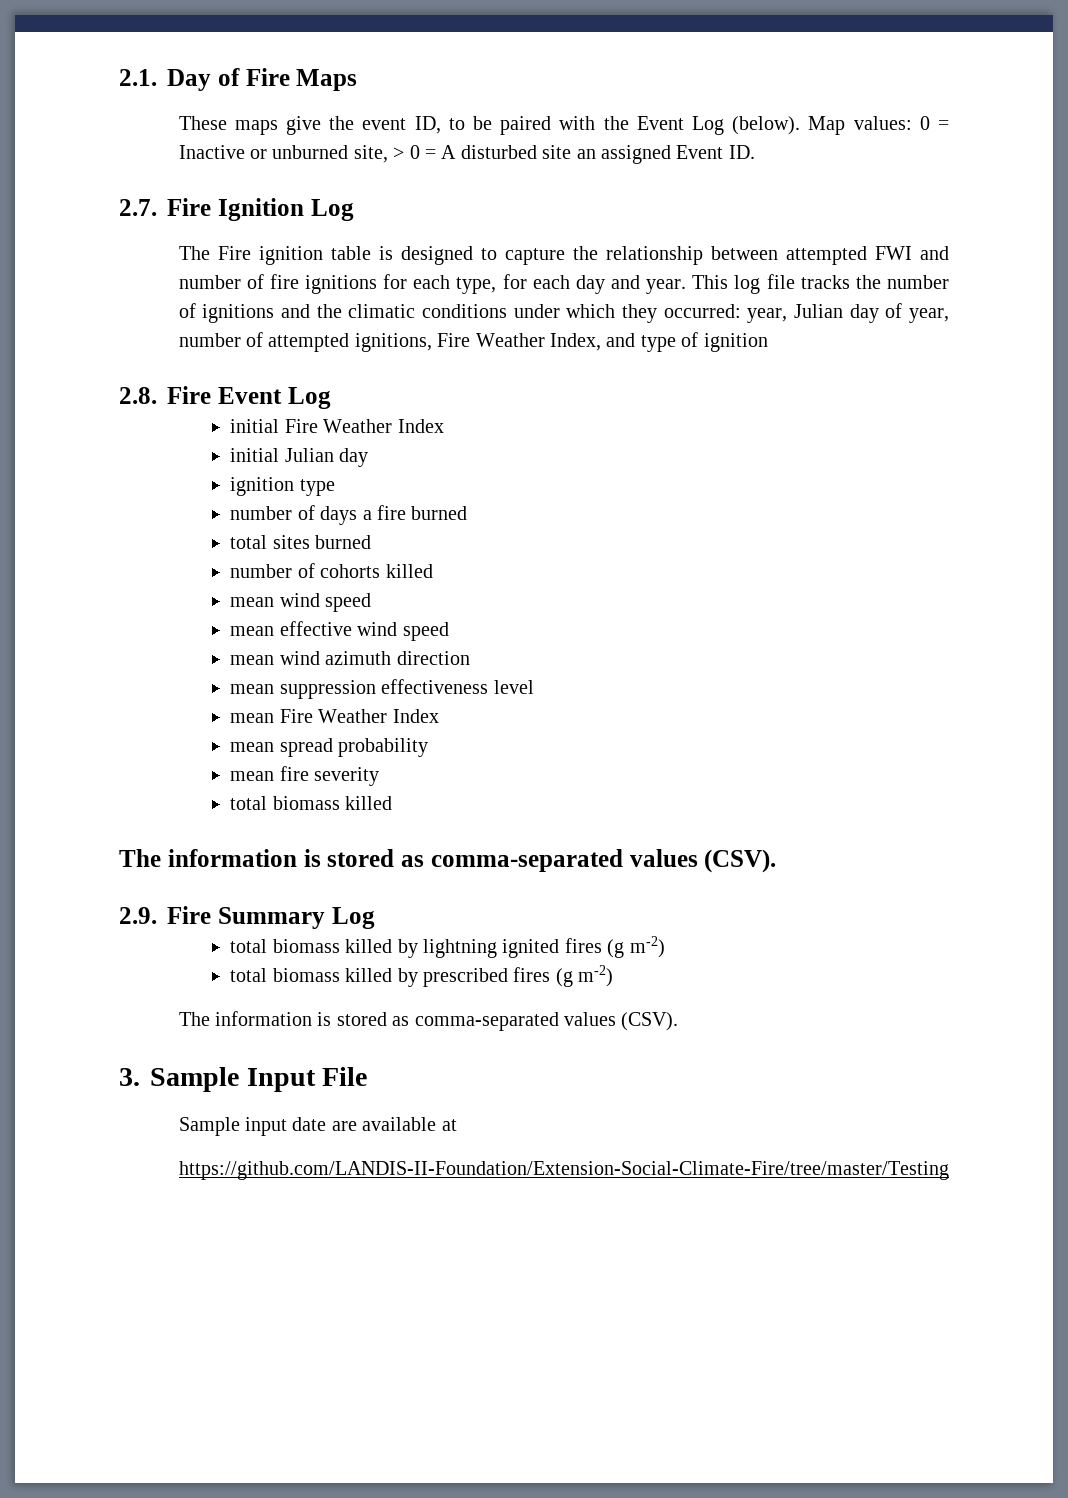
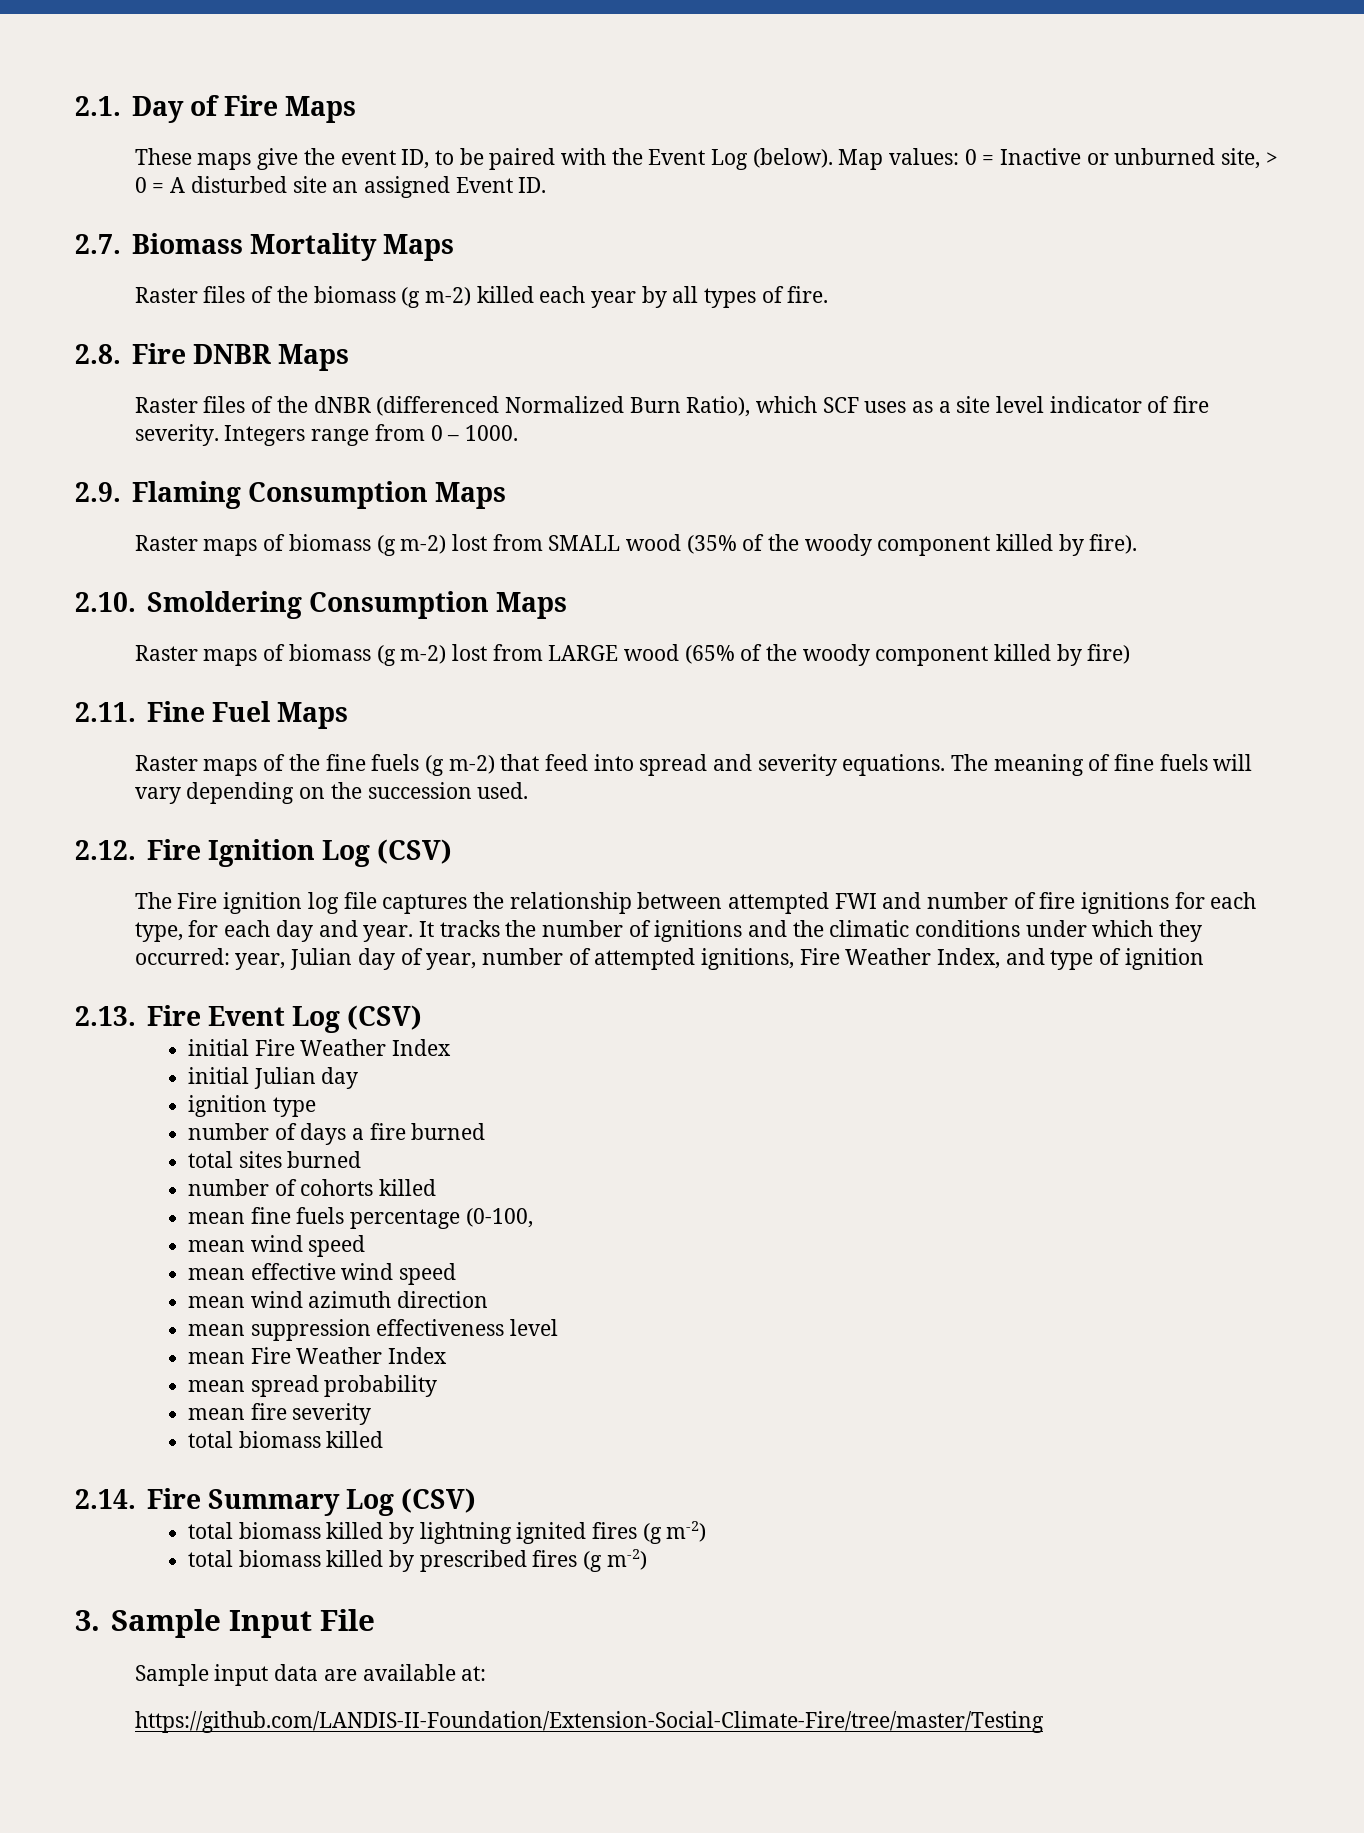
- 2.7. Fire Ignition Log
+ 2.7. Biomass Mortality Maps
+ Raster files of the biomass (g m-2) killed each year by all types of fire.
+ 2.8. Fire DNBR Maps
+ Raster files of the dNBR (differenced Normalized Burn Ratio), which SCF uses as a site level indicator of fire severity. Integers range from 0 – 1000.
+ 2.9. Flaming Consumption Maps
+ Raster maps of biomass (g m-2) lost from SMALL wood (35% of the woody component killed by fire).
+ 2.10. Smoldering Consumption Maps
+ Raster maps of biomass (g m-2) lost from LARGE wood (65% of the woody component killed by fire)
+ 2.11. Fine Fuel Maps
+ Raster maps of the fine fuels (g m-2) that feed into spread and severity equations. The meaning of fine fuels will vary depending on the succession used.
+ 2.12. Fire Ignition Log (CSV)
- The Fire ignition table is designed to capture the relationship between attempted FWI and number of fire ignitions for each type, for each day and year.
+ The Fire ignition log file captures the relationship between attempted FWI and number of fire ignitions for each type, for each day and year.
- This log file tracks the number of ignitions and the climatic conditions under which they occurred: year, Julian day of year, number of attempted ignitions, Fire Weather Index, and type of ignition
+ It tracks the number of ignitions and the climatic conditions under which they occurred: year, Julian day of year, number of attempted ignitions, Fire Weather Index, and type of ignition
- 2.8. Fire Event Log
+ 2.13. Fire Event Log (CSV)
+ mean fine fuels percentage (0-100,
  mean fire severity
  total biomass killed
- The information is stored as comma-separated values (CSV).
- 2.9. Fire Summary Log
+ 2.14. Fire Summary Log (CSV)
  total biomass killed by prescribed fires (g m-2)
- The information is stored as comma-separated values (CSV).
- Sample input date are available at
+ Sample input data are available at:

